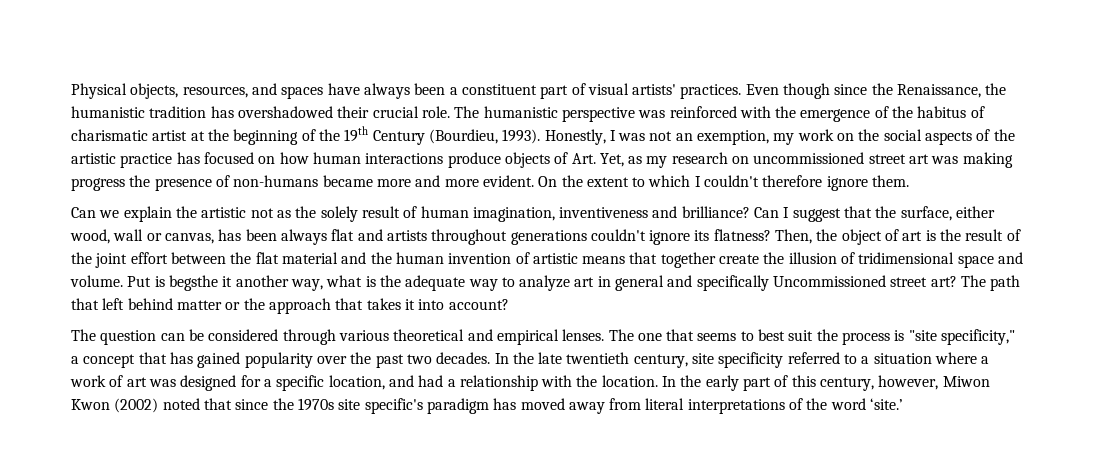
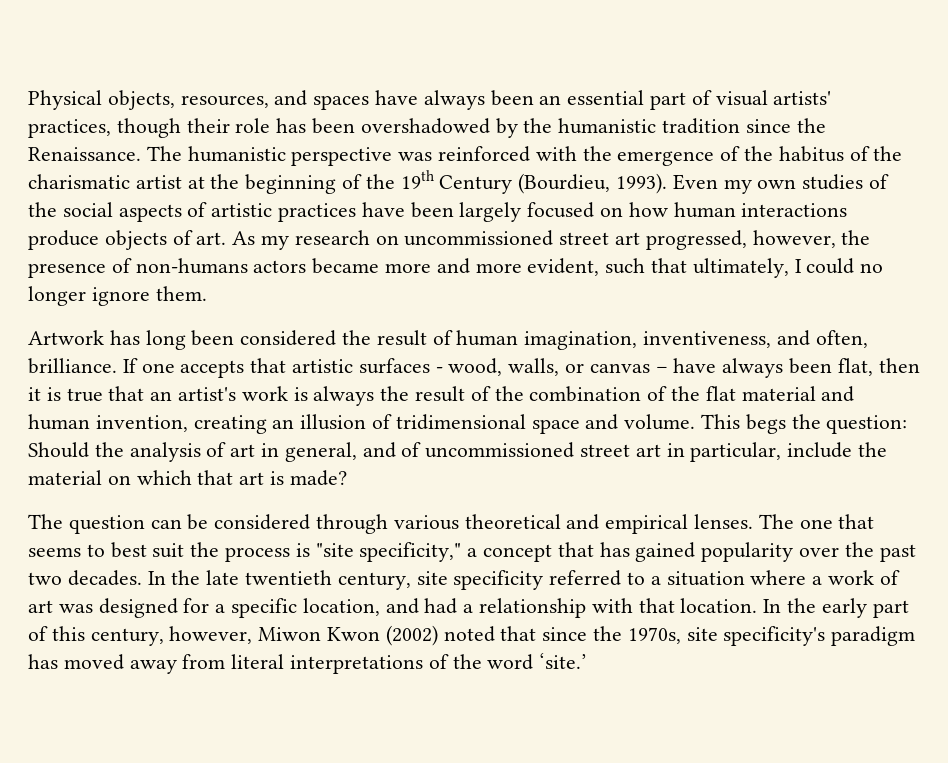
- Physical objects, resources, and spaces have always been a constituent part of visual artists' practices. Even though since the Renaissance, the humanistic tradition has overshadowed their crucial role.
+ Physical objects, resources, and spaces have always been an essential part of visual artists' practices, though their role has been overshadowed by the humanistic tradition since the Renaissance.
- The humanistic perspective was reinforced with the emergence of the habitus of charismatic artist at the beginning of the 19th Century (Bourdieu, 1993).
+ The humanistic perspective was reinforced with the emergence of the habitus of the charismatic artist at the beginning of the 19th Century (Bourdieu, 1993).
- Honestly, I was not an exemption, my work on the social aspects of the artistic practice has focused on how human interactions produce objects of Art. Yet, as my research on uncommissioned street art was making progress the presence of non-humans became more and more evident. On the extent to which I couldn't therefore ignore them.
- Can we explain the artistic not as the solely result of human imagination, inventiveness and brilliance? Can I suggest that the surface, either wood, wall or canvas, has been always flat and artists throughout generations couldn't ignore its flatness? Then, the object of art is the result of the joint effort between the flat material and the human invention of artistic means that together create the illusion of tridimensional space and volume.
+ Even my own studies of the social aspects of artistic practices have been largely focused on how human interactions produce objects of art. As my research on uncommissioned street art progressed, however, the presence of non-humans actors became more and more evident, such that ultimately, I could no longer ignore them.
+ Artwork has long been considered the result of human imagination, inventiveness, and often, brilliance. If one accepts that artistic surfaces - wood, walls, or canvas – have always been flat, then it is true that an artist's work is always the result of the combination of the flat material and human invention, creating an illusion of tridimensional space and volume.
- Put is begsthe it another way, what is the adequate way to analyze art in general and specifically Uncommissioned street art? The path that left behind matter or the approach that takes it into account?
+ This begs the question: Should the analysis of art in general, and of uncommissioned street art in particular, include the material on which that art is made?
- In the late twentieth century, site specificity referred to a situation where a work of art was designed for a specific location, and had a relationship with the location.
+ In the late twentieth century, site specificity referred to a situation where a work of art was designed for a specific location, and had a relationship with that location.
- In the early part of this century, however, Miwon Kwon (2002) noted that since the 1970s site specific's paradigm has moved away from literal interpretations of the word ‘site.’
+ In the early part of this century, however, Miwon Kwon (2002) noted that since the 1970s, site specificity's paradigm has moved away from literal interpretations of the word ‘site.’

